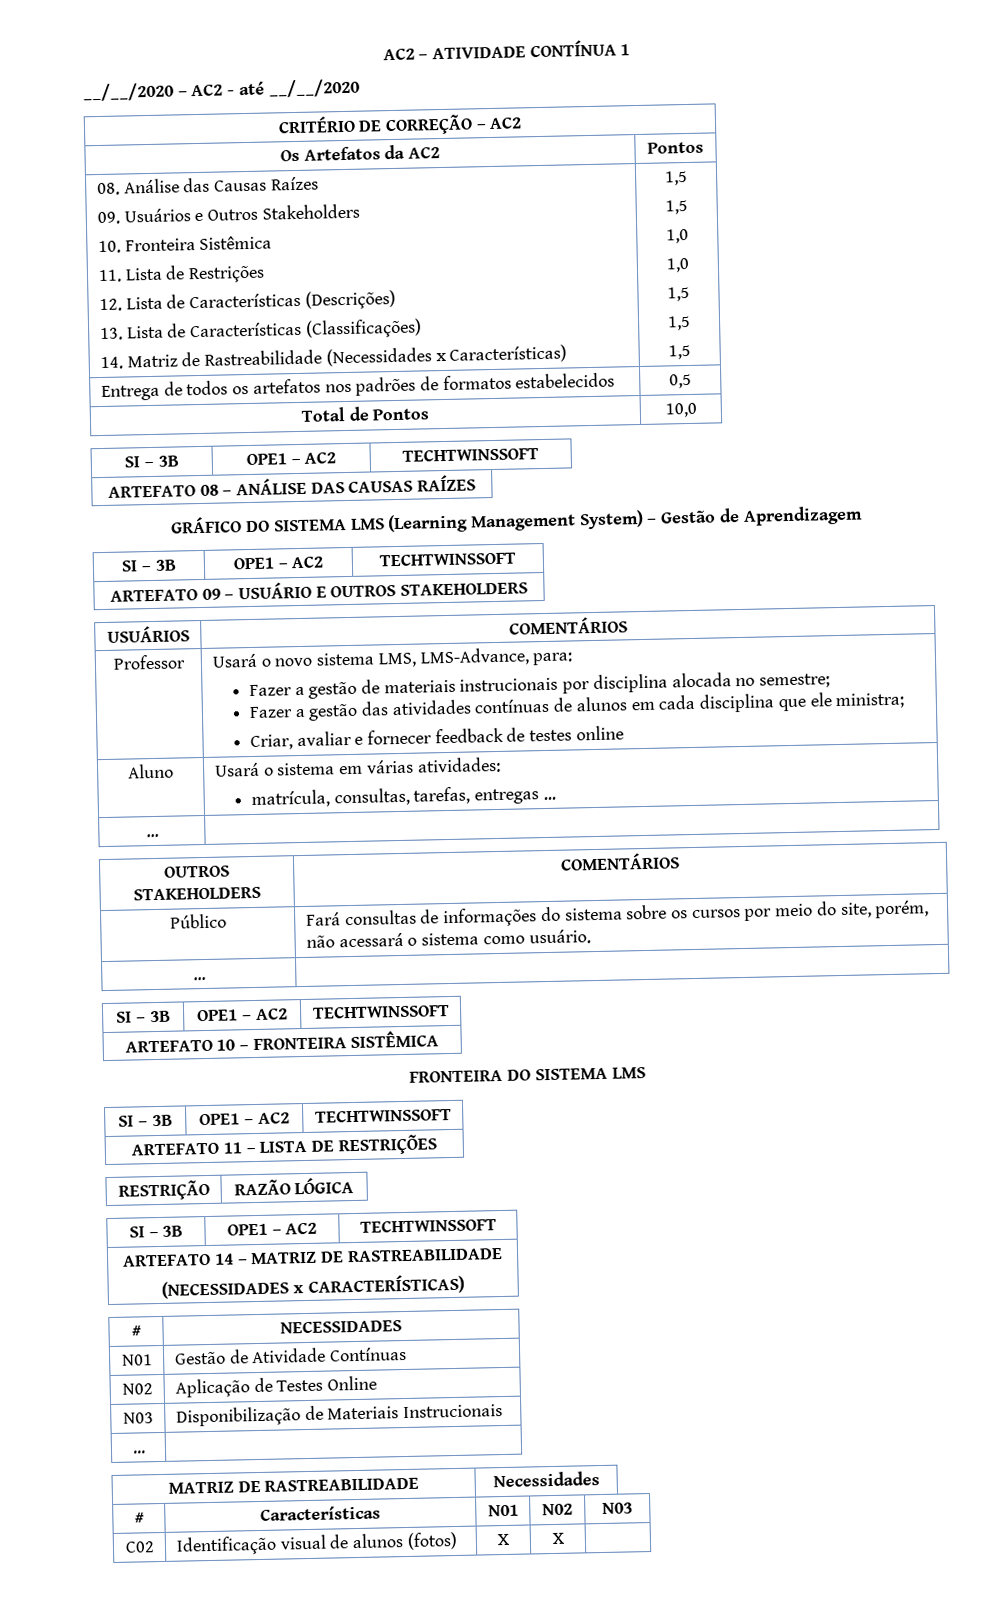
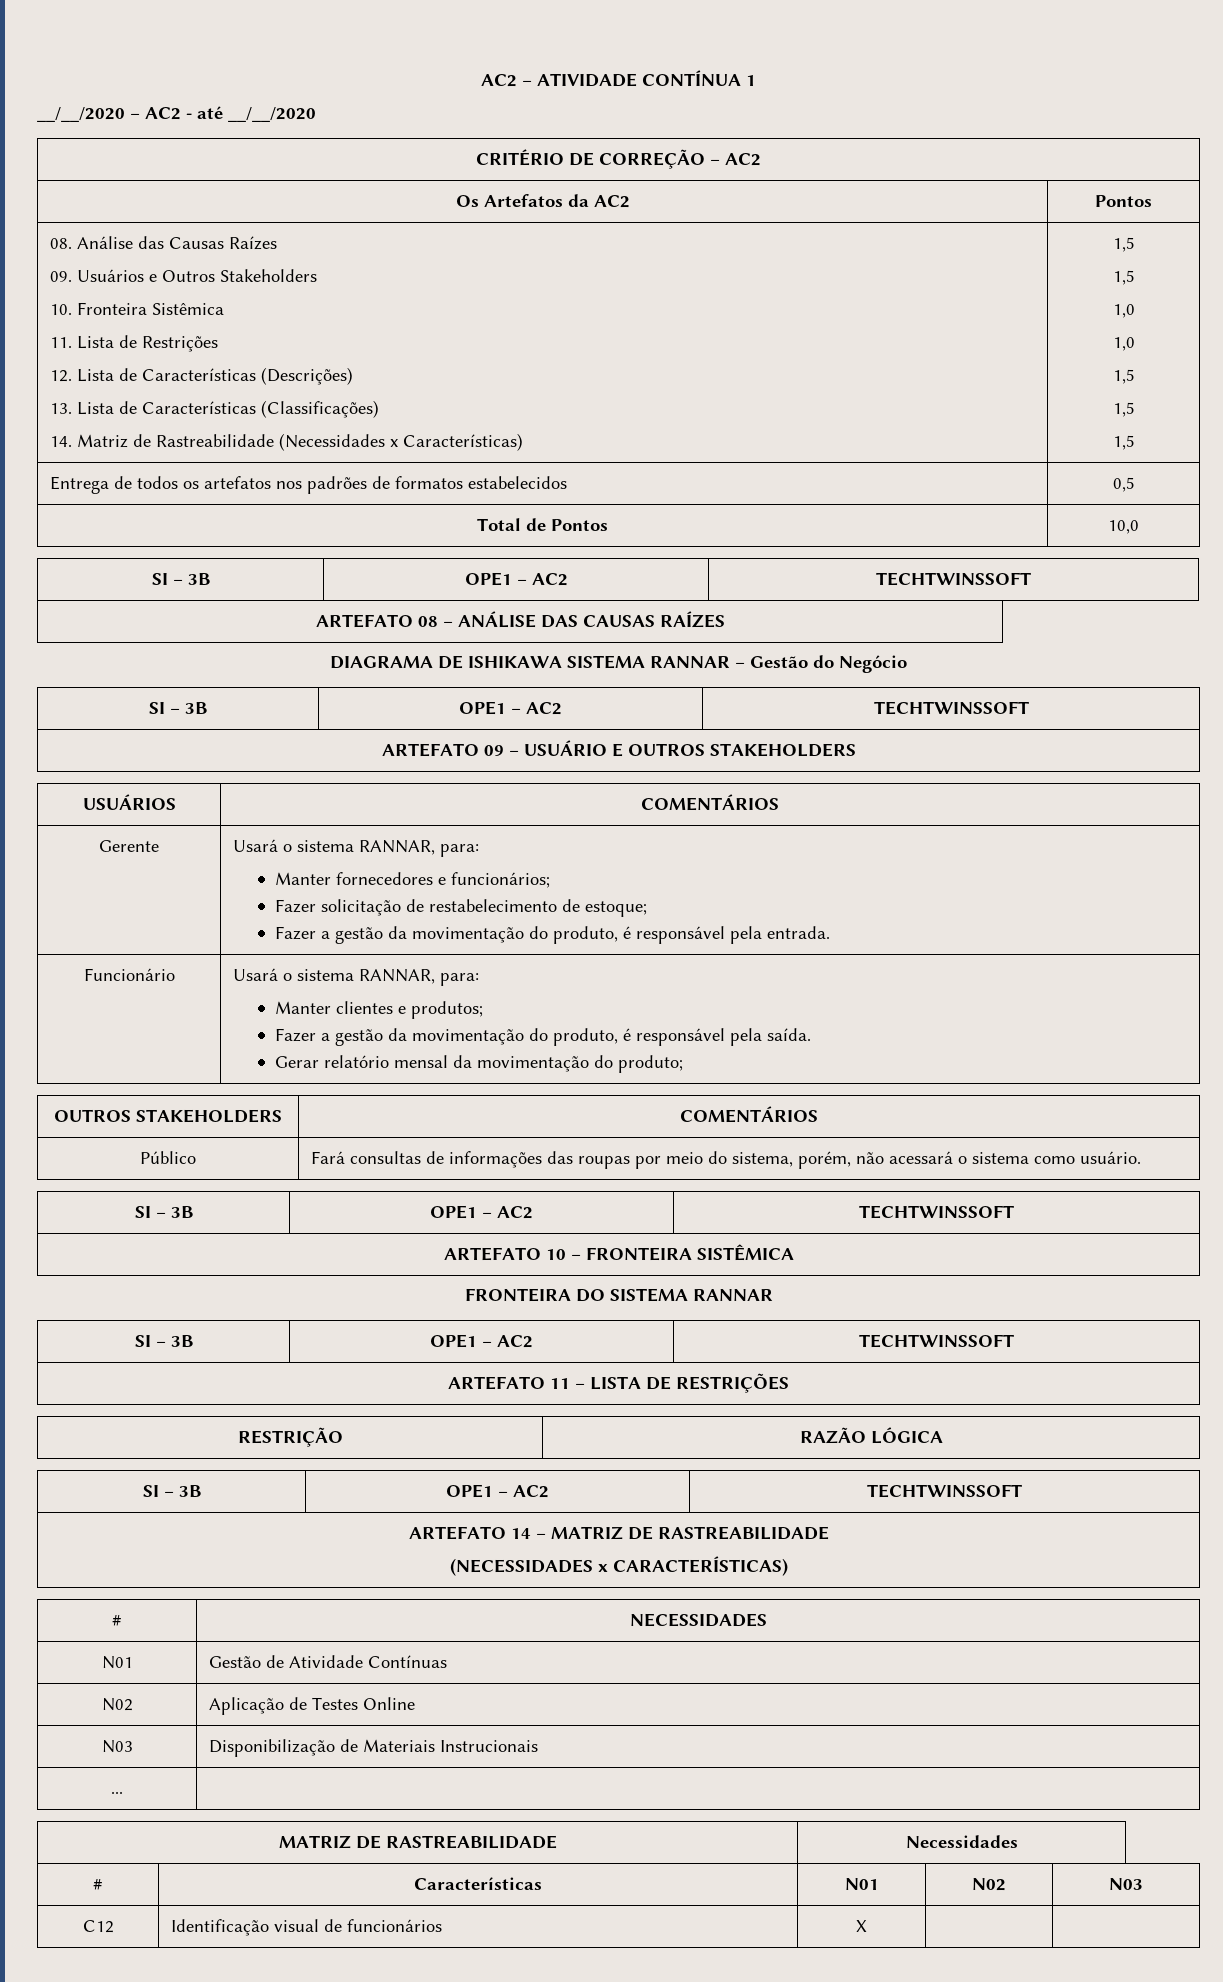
- GRÁFICO DO SISTEMA LMS (Learning Management System) – Gestão de Aprendizagem
+ DIAGRAMA DE ISHIKAWA SISTEMA RANNAR – Gestão do Negócio
- Professor | Usará o novo sistema LMS, LMS-Advance, para:
- Fazer a gestão de materiais instrucionais por disciplina alocada no semestre;
- Fazer a gestão das atividades contínuas de alunos em cada disciplina que ele ministra;
- Criar, avaliar e fornecer feedback de testes online
- Aluno | Usará o sistema em várias atividades:
- matrícula, consultas, tarefas, entregas ...
- ... |
+ Gerente | Usará o sistema RANNAR, para:
+ Manter fornecedores e funcionários;
+ Fazer solicitação de restabelecimento de estoque;
+ Fazer a gestão da movimentação do produto, é responsável pela entrada.
+ Funcionário | Usará o sistema RANNAR, para:
+ Manter clientes e produtos;
+ Fazer a gestão da movimentação do produto, é responsável pela saída.
+ Gerar relatório mensal da movimentação do produto;
- Público | Fará consultas de informações do sistema sobre os cursos por meio do site, porém, não acessará o sistema como usuário.
- ... |
+ Público | Fará consultas de informações das roupas por meio do sistema, porém, não acessará o sistema como usuário.
- FRONTEIRA DO SISTEMA LMS
+ FRONTEIRA DO SISTEMA RANNAR
- C02 | Identificação visual de alunos (fotos) | X | X |
+ C12 | Identificação visual de funcionários | X | |

